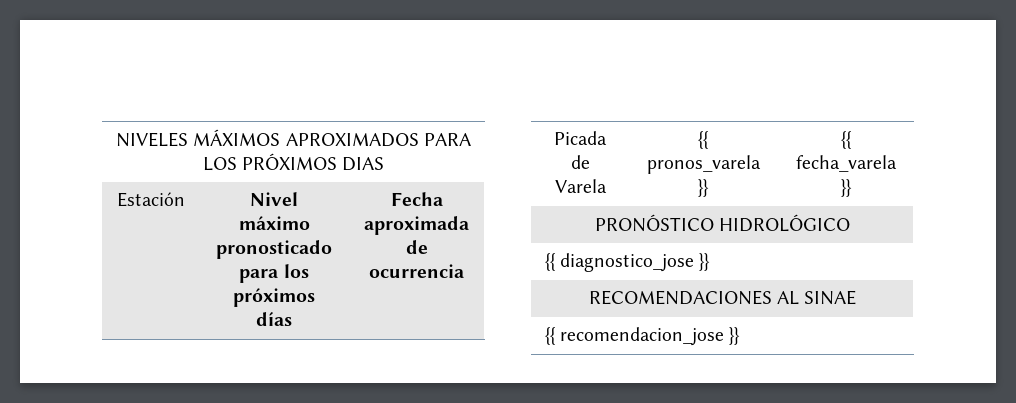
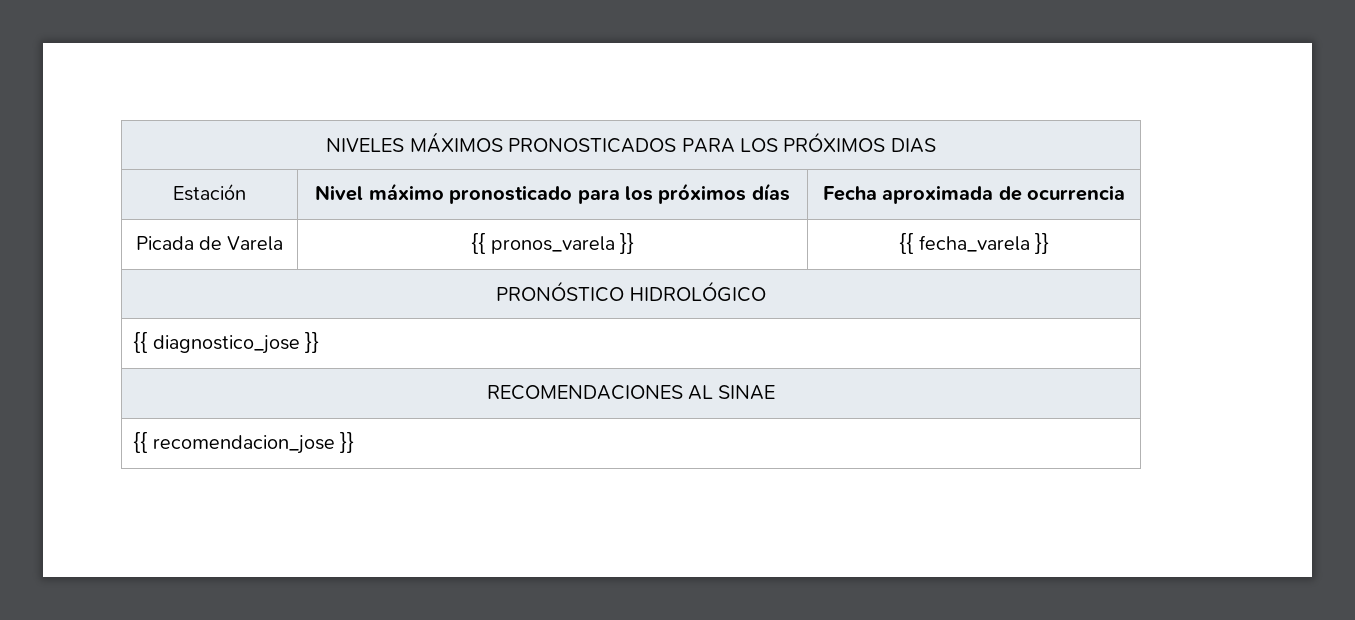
- NIVELES MÁXIMOS APROXIMADOS PARA LOS PRÓXIMOS DIAS
+ NIVELES MÁXIMOS PRONOSTICADOS PARA LOS PRÓXIMOS DIAS

